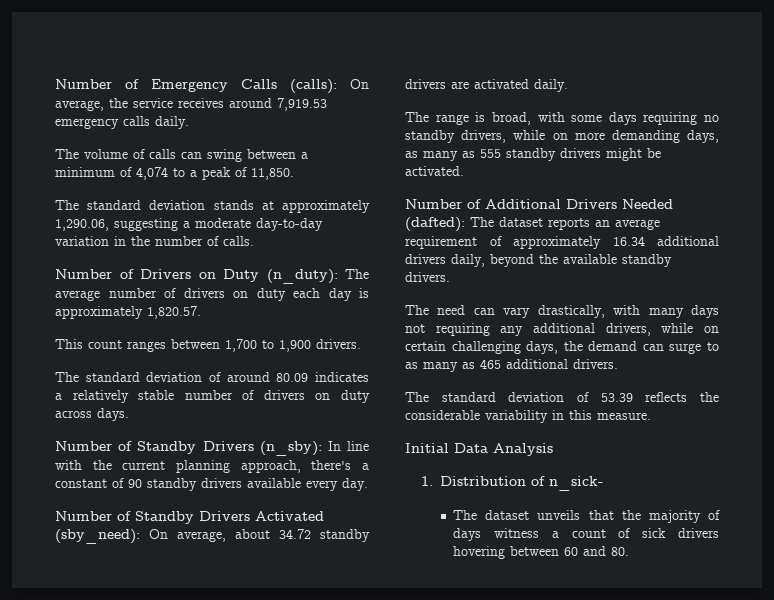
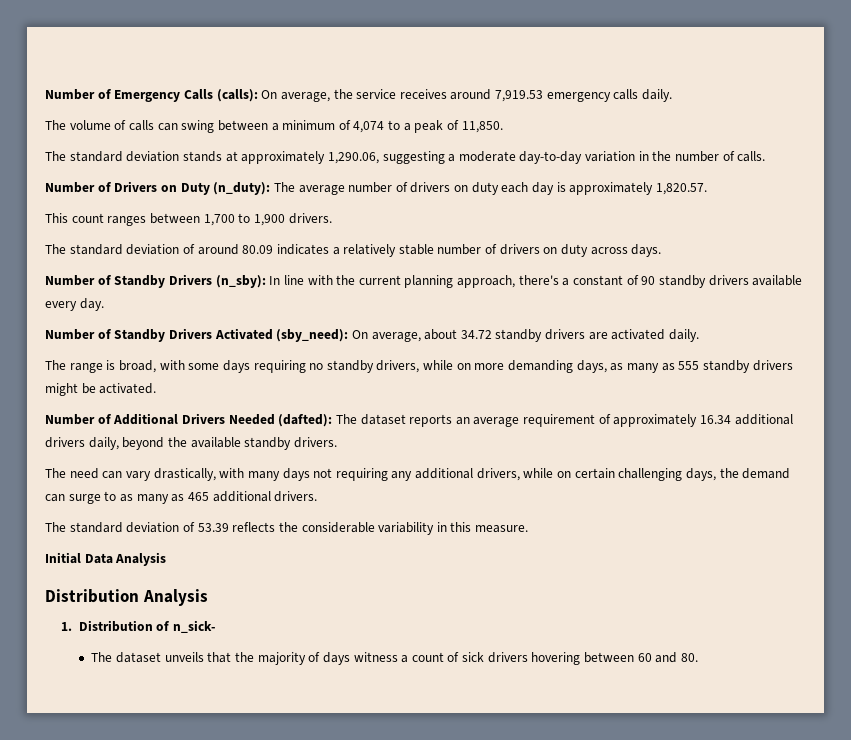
+ Distribution Analysis

